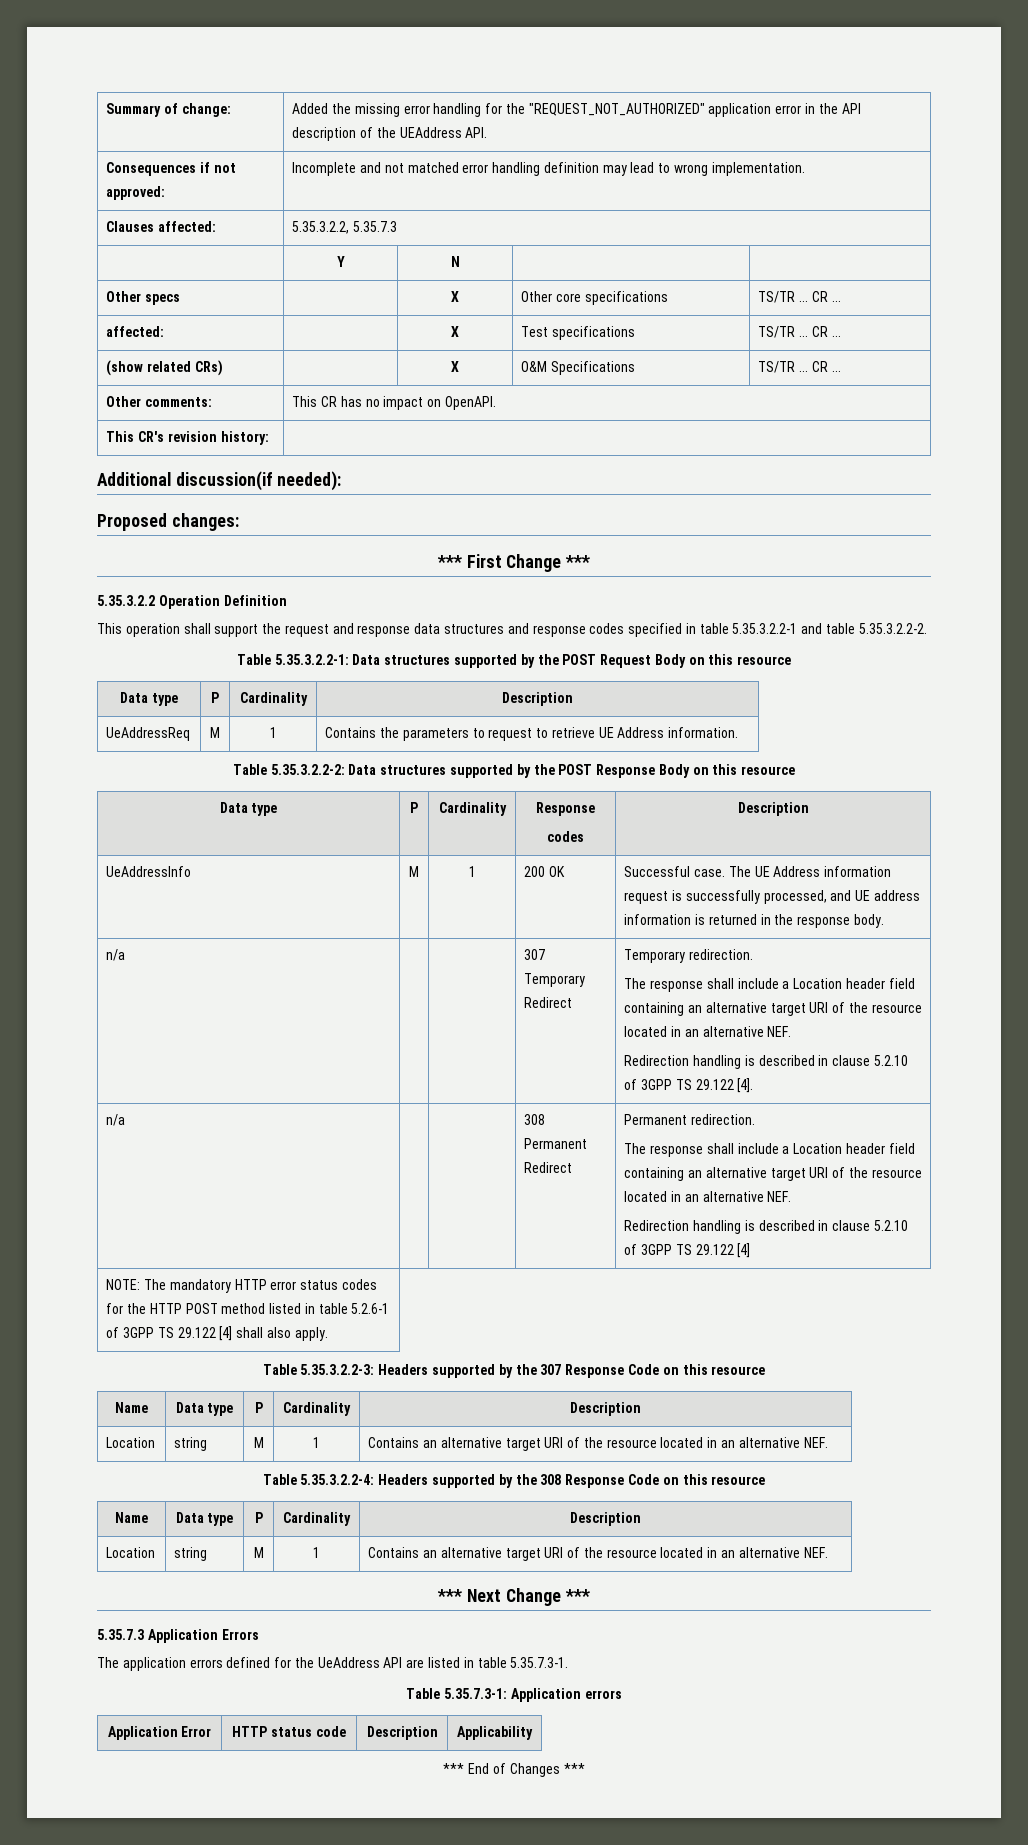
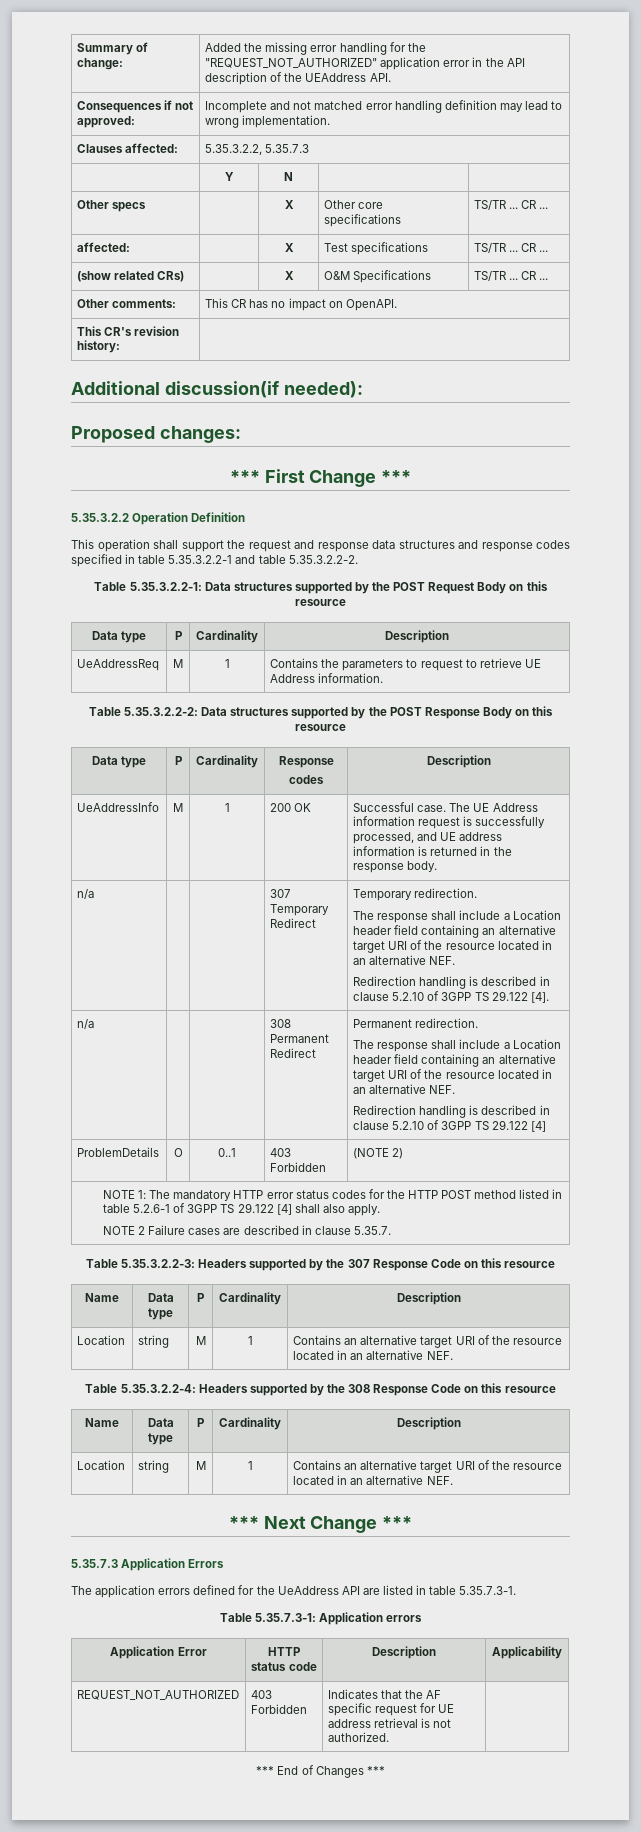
- NOTE: The mandatory HTTP error status codes for the HTTP POST method listed in table 5.2.6-1 of 3GPP TS 29.122 [4] shall also apply.
+ ProblemDetails | O | 0..1 | 403 Forbidden | (NOTE 2)
+ NOTE 1: The mandatory HTTP error status codes for the HTTP POST method listed in table 5.2.6-1 of 3GPP TS 29.122 [4] shall also apply.
+ NOTE 2 Failure cases are described in clause 5.35.7.
+ REQUEST_NOT_AUTHORIZED | 403 Forbidden | Indicates that the AF specific request for UE address retrieval is not authorized. |

